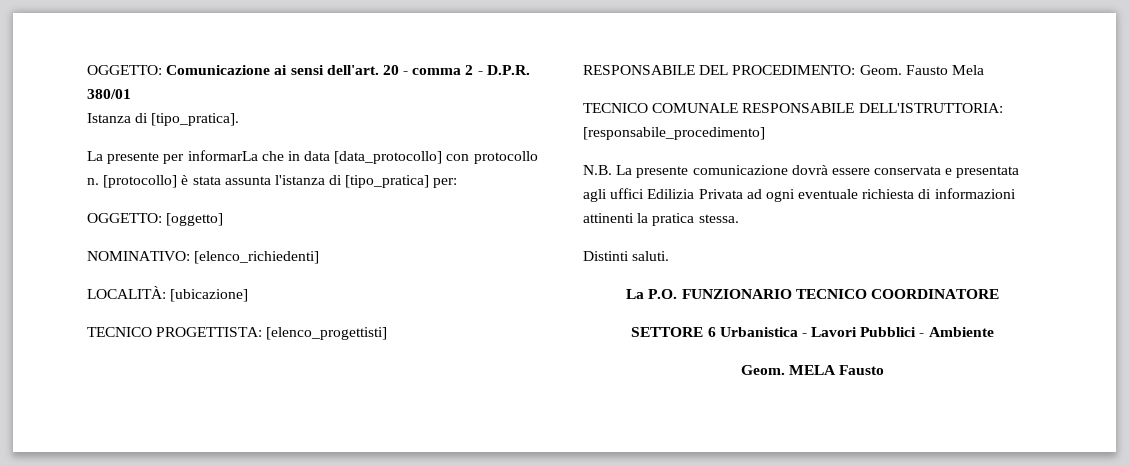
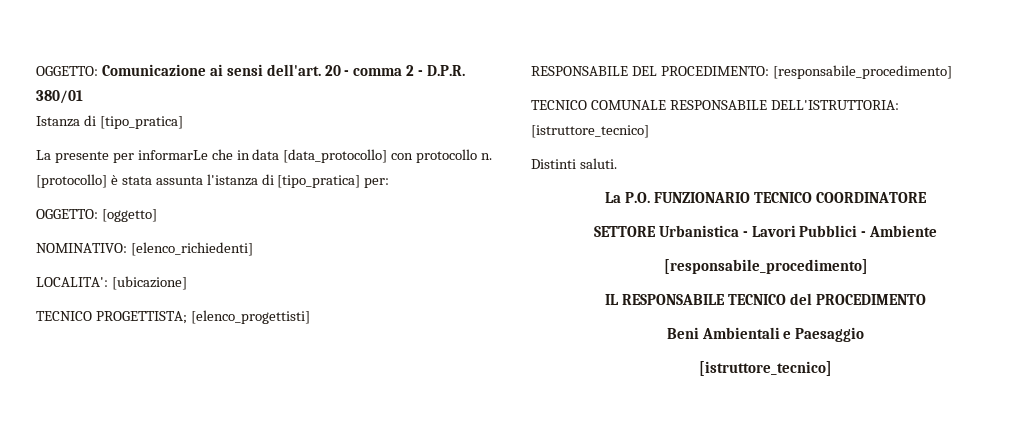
- Istanza di [tipo_pratica].
+ Istanza di [tipo_pratica]
- La presente per informarLa che in data [data_protocollo] con protocollo n.
+ La presente per informarLe che in data [data_protocollo] con protocollo n.
- LOCALITÀ: [ubicazione]
+ LOCALITA': [ubicazione]
- TECNICO PROGETTISTA: [elenco_progettisti]
+ TECNICO PROGETTISTA; [elenco_progettisti]
- RESPONSABILE DEL PROCEDIMENTO: Geom. Fausto Mela
+ RESPONSABILE DEL PROCEDIMENTO: [responsabile_procedimento]
- TECNICO COMUNALE RESPONSABILE DELL'ISTRUTTORIA: [responsabile_procedimento]
- N.B. La presente comunicazione dovrà essere conservata e presentata agli uffici Edilizia Privata ad ogni eventuale richiesta di informazioni attinenti la pratica stessa.
+ TECNICO COMUNALE RESPONSABILE DELL'ISTRUTTORIA: [istruttore_tecnico]
- SETTORE 6 Urbanistica - Lavori Pubblici - Ambiente
- Geom. MELA Fausto
+ SETTORE Urbanistica - Lavori Pubblici - Ambiente
+ [responsabile_procedimento]
+ IL RESPONSABILE TECNICO del PROCEDIMENTO
+ Beni Ambientali e Paesaggio
+ [istruttore_tecnico]

